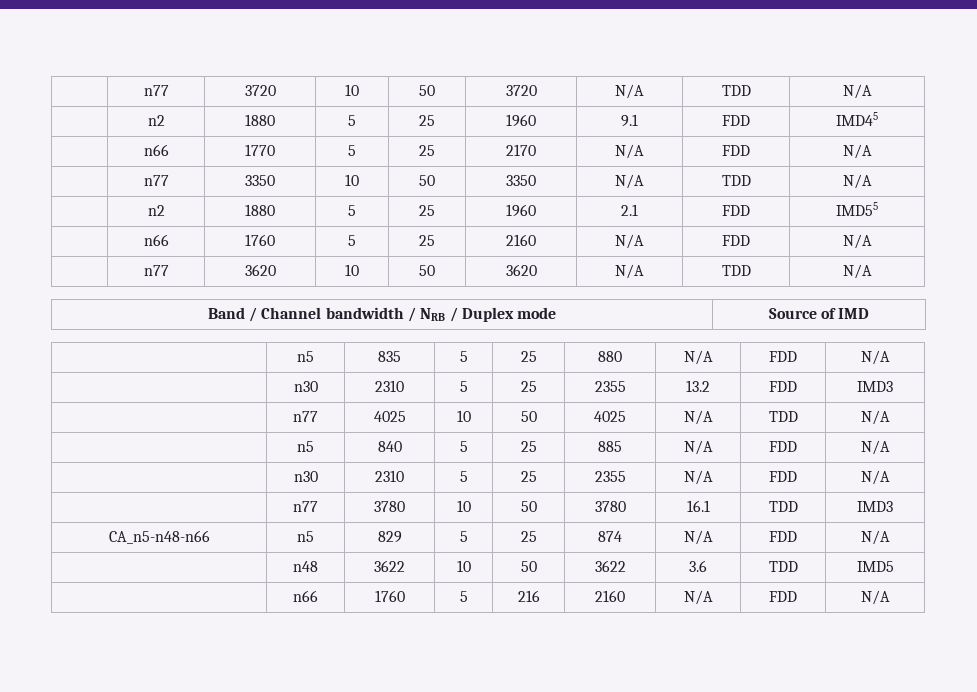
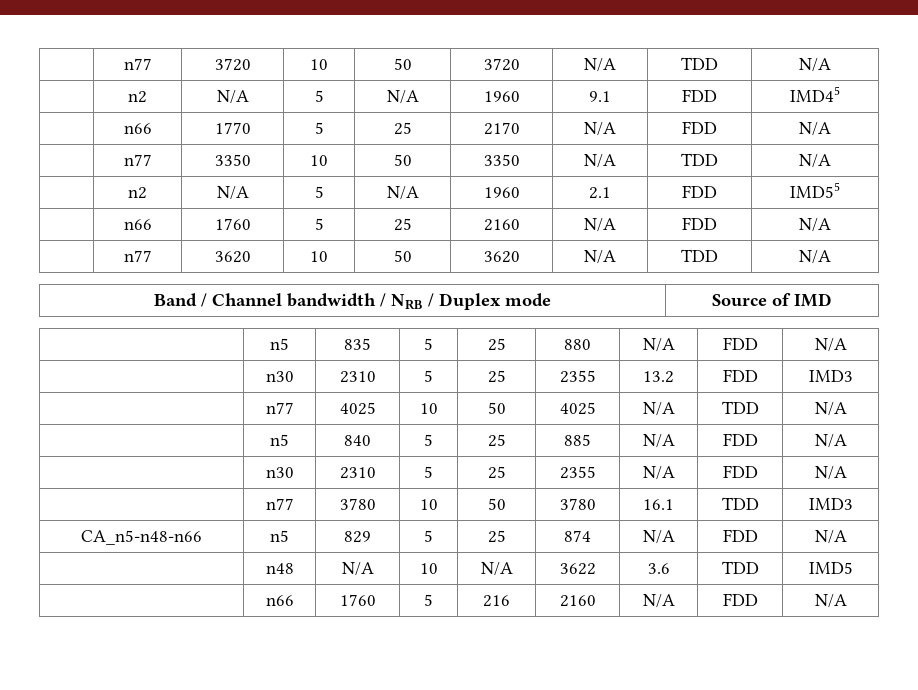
- | n2 | 1880 | 5 | 25 | 1960 | 9.1 | FDD | IMD45
+ | n2 | N/A | 5 | N/A | 1960 | 9.1 | FDD | IMD45
- | n2 | 1880 | 5 | 25 | 1960 | 2.1 | FDD | IMD55
+ | n2 | N/A | 5 | N/A | 1960 | 2.1 | FDD | IMD55
- | n48 | 3622 | 10 | 50 | 3622 | 3.6 | TDD | IMD5
+ | n48 | N/A | 10 | N/A | 3622 | 3.6 | TDD | IMD5

